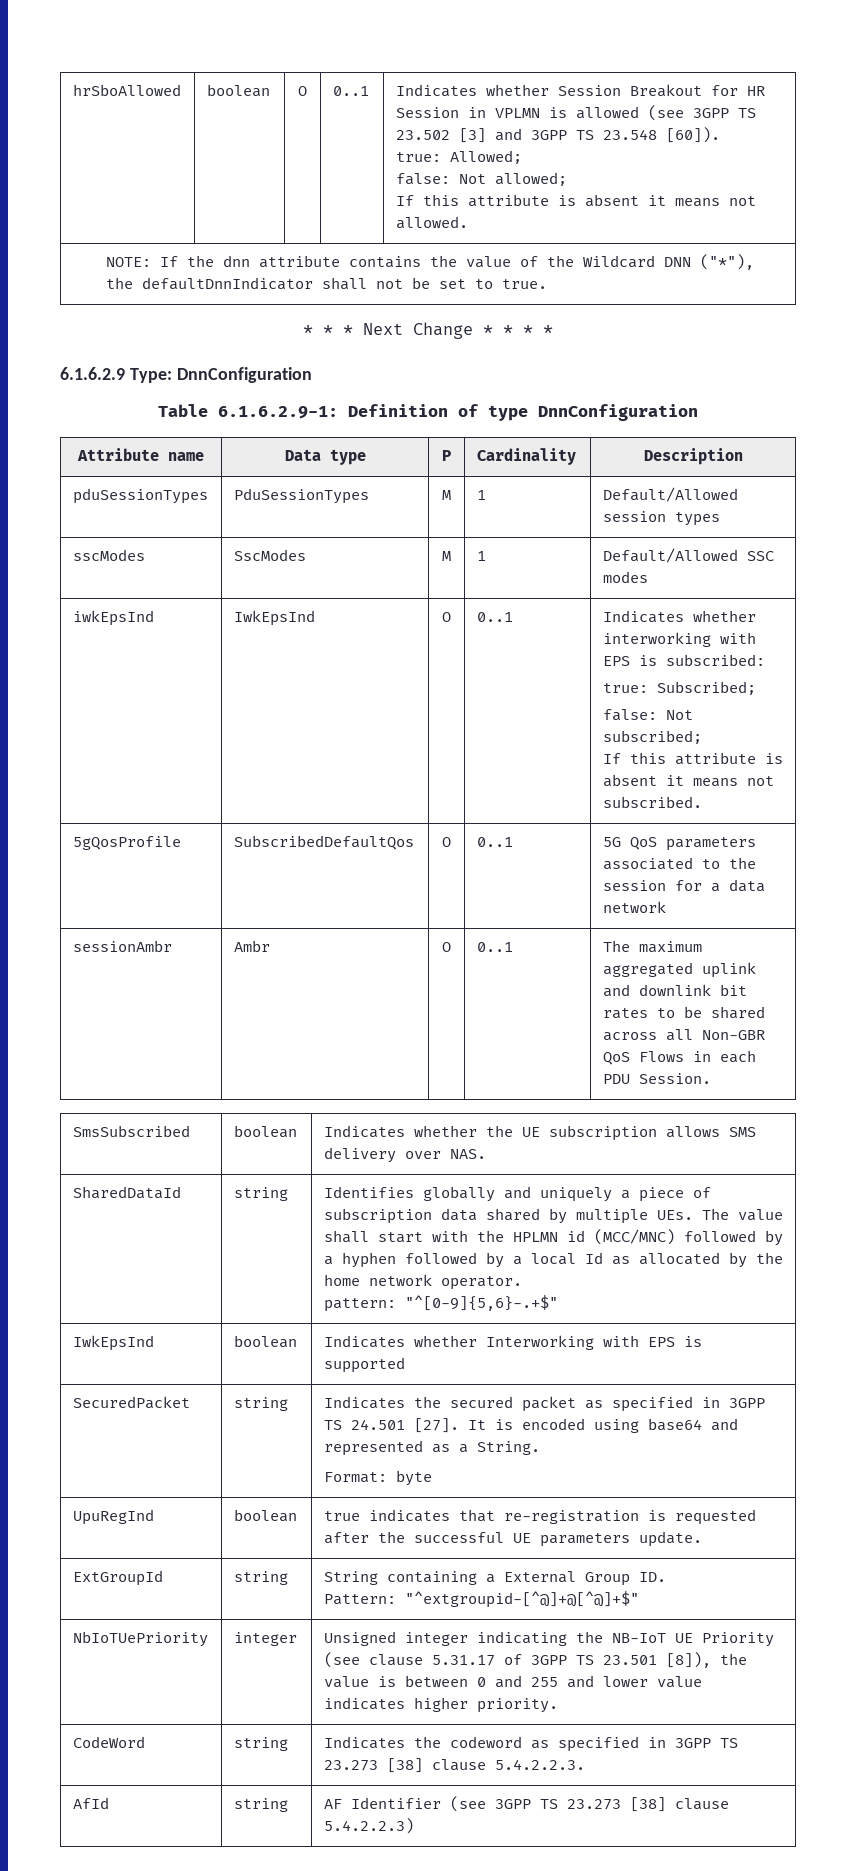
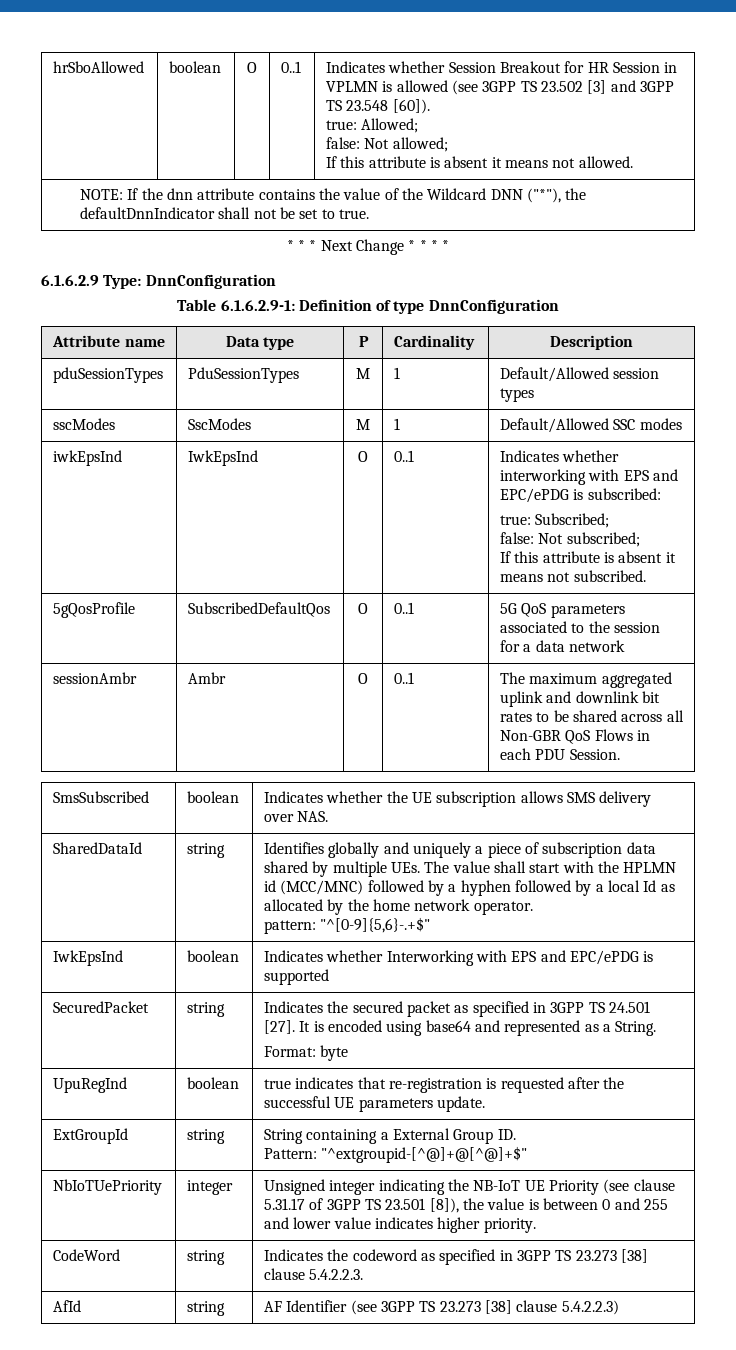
- iwkEpsInd | IwkEpsInd | O | 0..1 | Indicates whether interworking with EPS is subscribed:
+ iwkEpsInd | IwkEpsInd | O | 0..1 | Indicates whether interworking with EPS and EPC/ePDG is subscribed:
- IwkEpsInd | boolean | Indicates whether Interworking with EPS is supported
+ IwkEpsInd | boolean | Indicates whether Interworking with EPS and EPC/ePDG is supported

